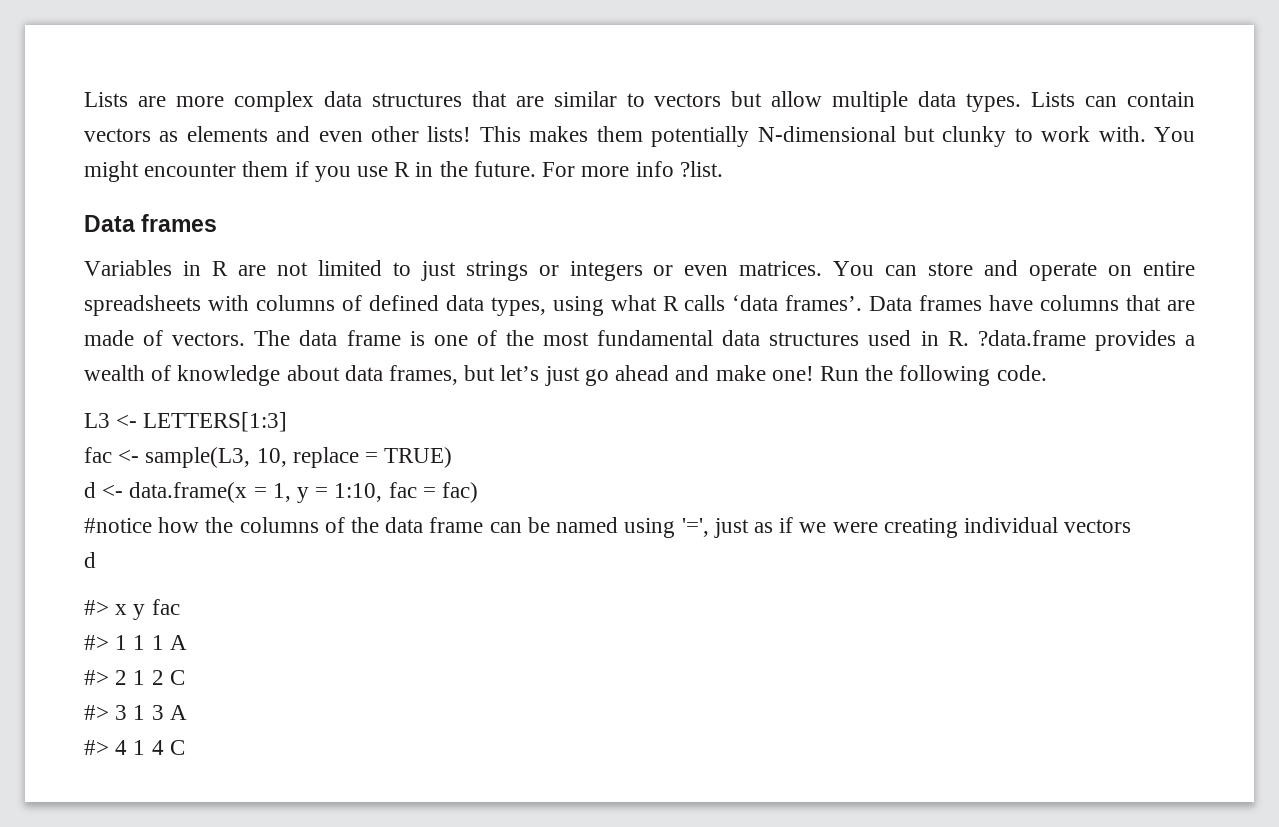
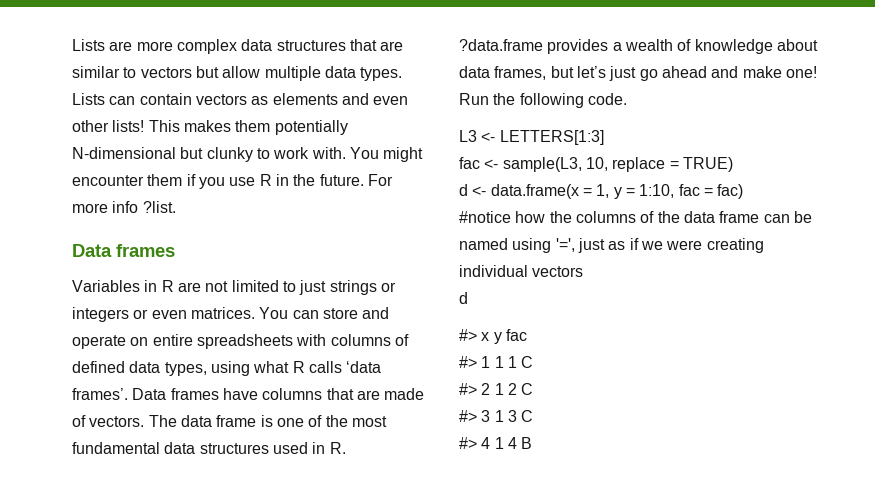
- #> 1 1 1 A
+ #> 1 1 1 C
- #> 3 1 3 A
+ #> 3 1 3 C
- #> 4 1 4 C
+ #> 4 1 4 B

